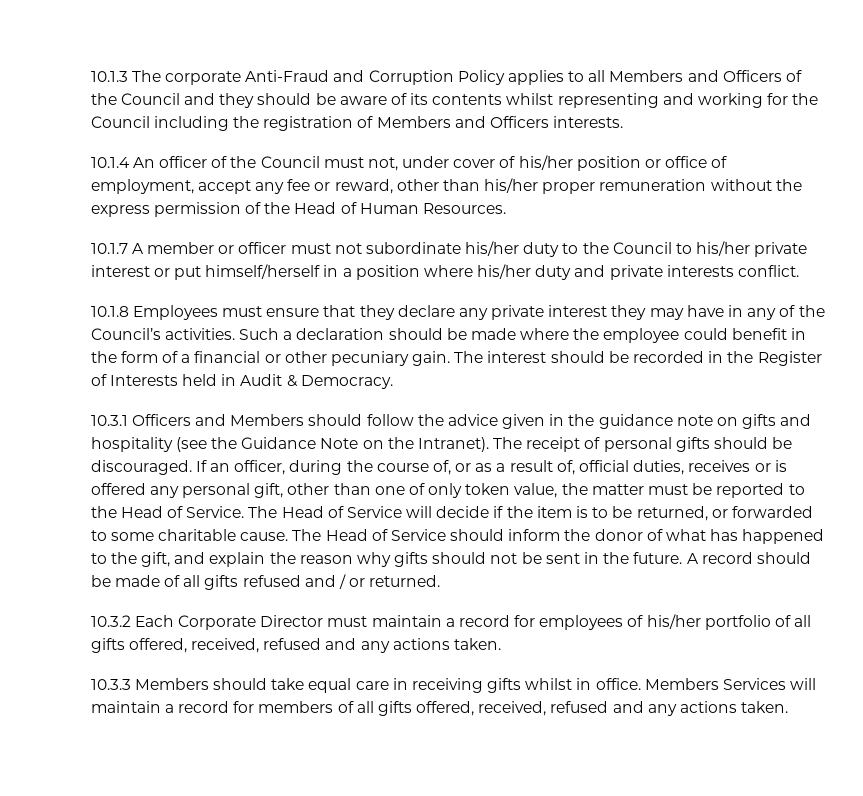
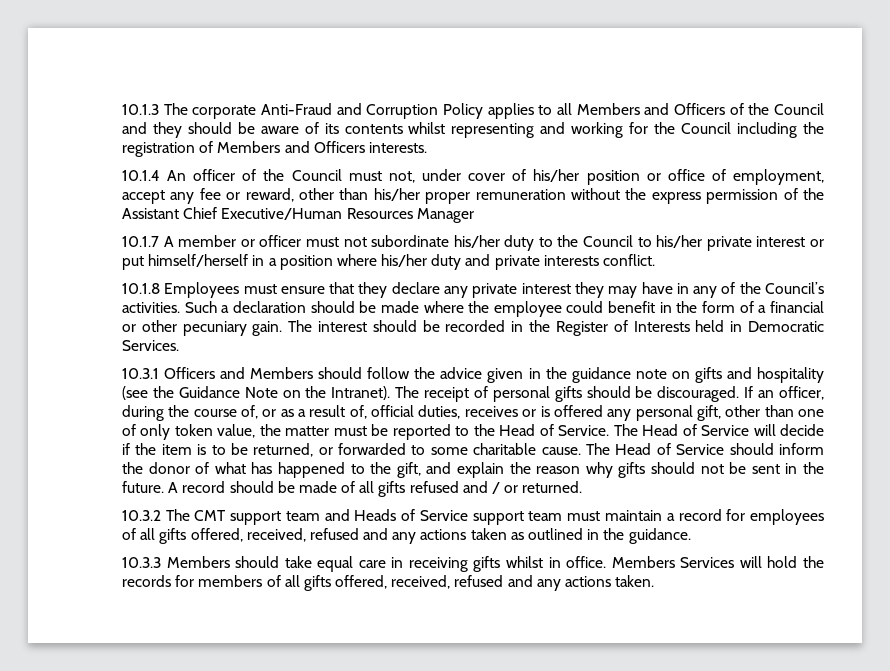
- 10.1.4 An officer of the Council must not, under cover of his/her position or office of employment, accept any fee or reward, other than his/her proper remuneration without the express permission of the Head of Human Resources.
+ 10.1.4 An officer of the Council must not, under cover of his/her position or office of employment, accept any fee or reward, other than his/her proper remuneration without the express permission of the Assistant Chief Executive/Human Resources Manager
- The interest should be recorded in the Register of Interests held in Audit & Democracy.
+ The interest should be recorded in the Register of Interests held in Democratic Services.
- 10.3.2 Each Corporate Director must maintain a record for employees of his/her portfolio of all gifts offered, received, refused and any actions taken.
+ 10.3.2 The CMT support team and Heads of Service support team must maintain a record for employees of all gifts offered, received, refused and any actions taken as outlined in the guidance.
- Members Services will maintain a record for members of all gifts offered, received, refused and any actions taken.
+ Members Services will hold the records for members of all gifts offered, received, refused and any actions taken.

